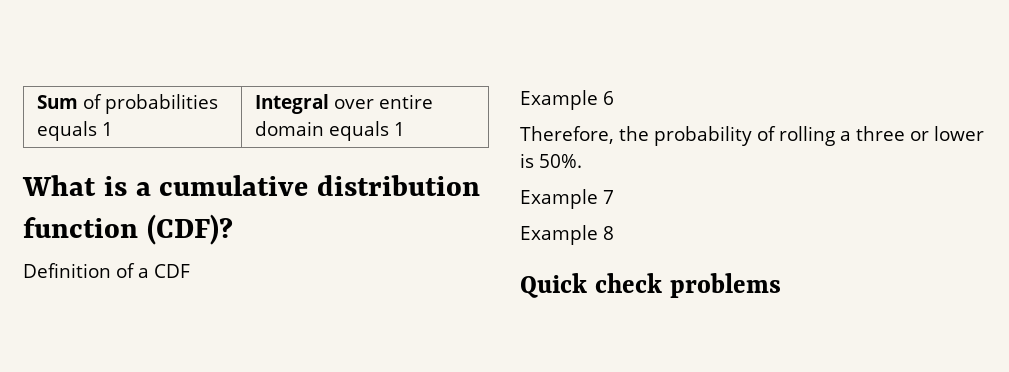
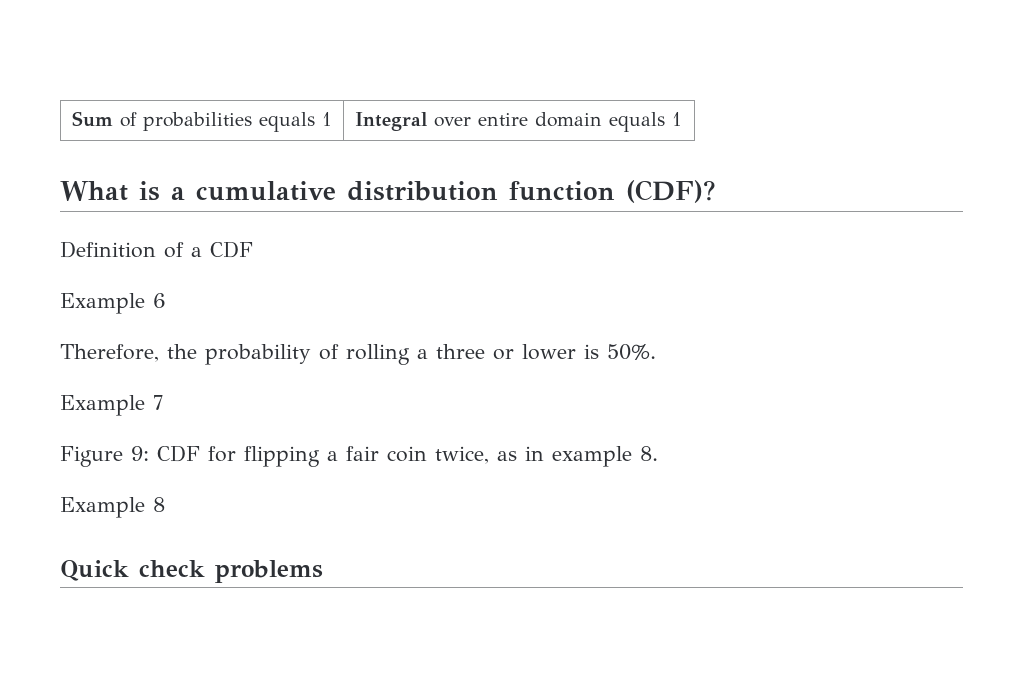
+ Figure 9: CDF for flipping a fair coin twice, as in example 8.

